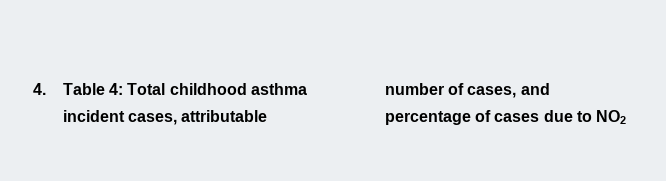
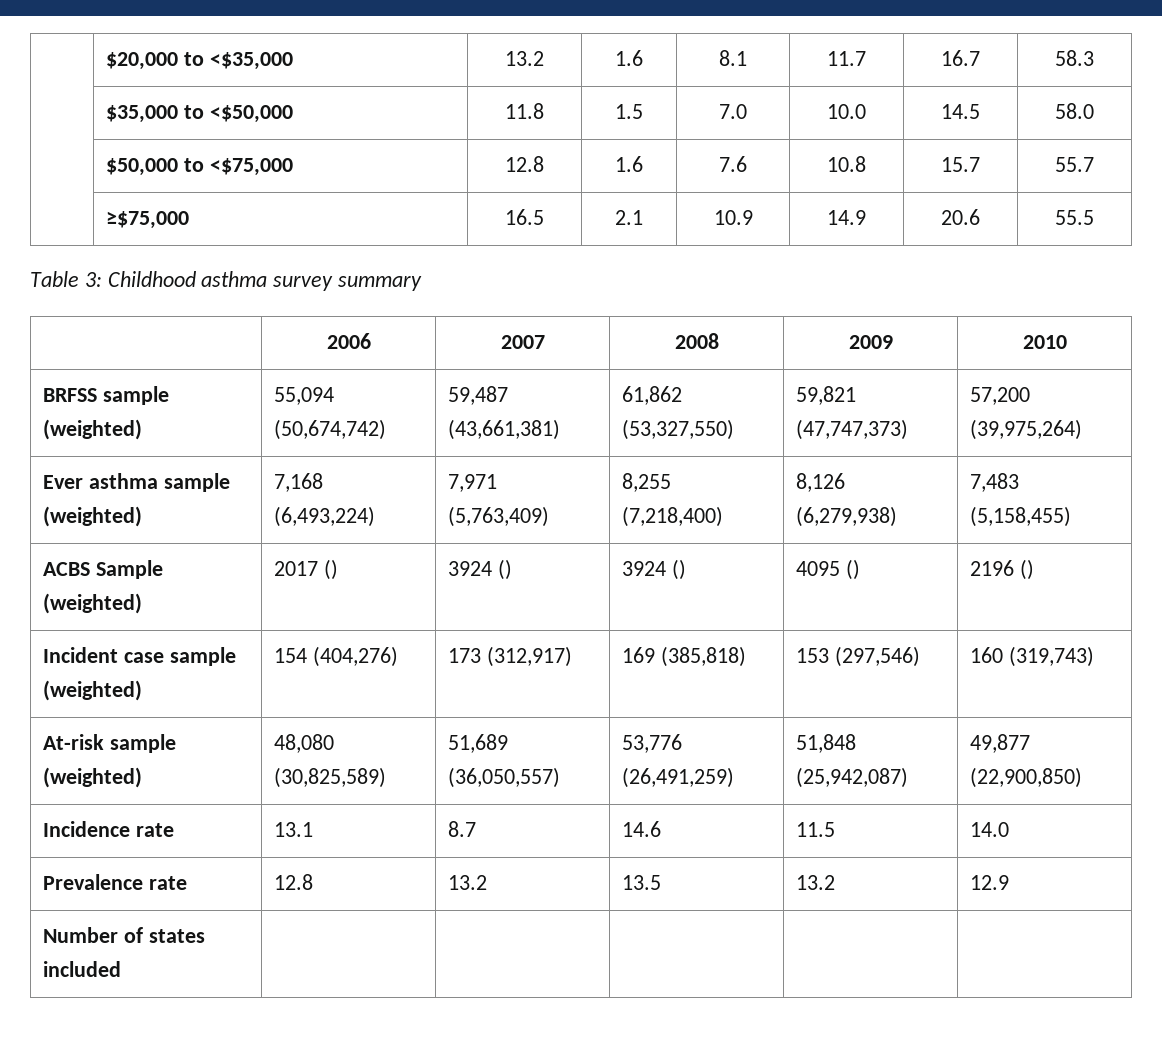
- 4. Table 4: Total childhood asthma incident cases, attributable number of cases, and percentage of cases due to NO2
+ | $20,000 to <$35,000 | 13.2 | 1.6 | 8.1 | 11.7 | 16.7 | 58.3
+ | $35,000 to <$50,000 | 11.8 | 1.5 | 7.0 | 10.0 | 14.5 | 58.0
+ | $50,000 to <$75,000 | 12.8 | 1.6 | 7.6 | 10.8 | 15.7 | 55.7
+ | ≥$75,000 | 16.5 | 2.1 | 10.9 | 14.9 | 20.6 | 55.5
+ Table 3: Childhood asthma survey summary
+ | 2006 | 2007 | 2008 | 2009 | 2010
+ BRFSS sample (weighted) | 55,094 (50,674,742) | 59,487 (43,661,381) | 61,862 (53,327,550) | 59,821 (47,747,373) | 57,200 (39,975,264)
+ Ever asthma sample (weighted) | 7,168 (6,493,224) | 7,971 (5,763,409) | 8,255 (7,218,400) | 8,126 (6,279,938) | 7,483 (5,158,455)
+ ACBS Sample (weighted) | 2017 () | 3924 () | 3924 () | 4095 () | 2196 ()
+ Incident case sample (weighted) | 154 (404,276) | 173 (312,917) | 169 (385,818) | 153 (297,546) | 160 (319,743)
+ At-risk sample (weighted) | 48,080 (30,825,589) | 51,689 (36,050,557) | 53,776 (26,491,259) | 51,848 (25,942,087) | 49,877 (22,900,850)
+ Incidence rate | 13.1 | 8.7 | 14.6 | 11.5 | 14.0
+ Prevalence rate | 12.8 | 13.2 | 13.5 | 13.2 | 12.9
+ Number of states included | | | | |

